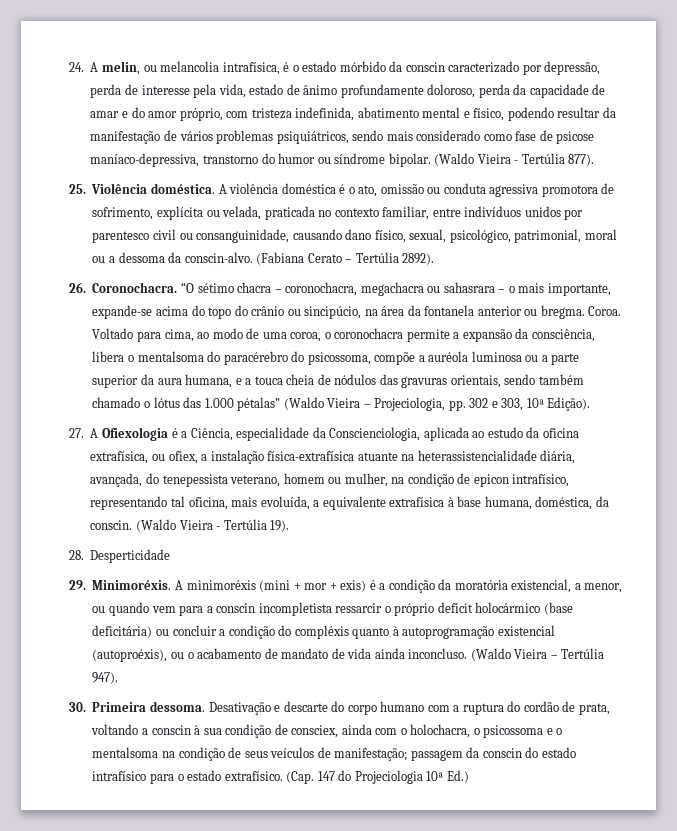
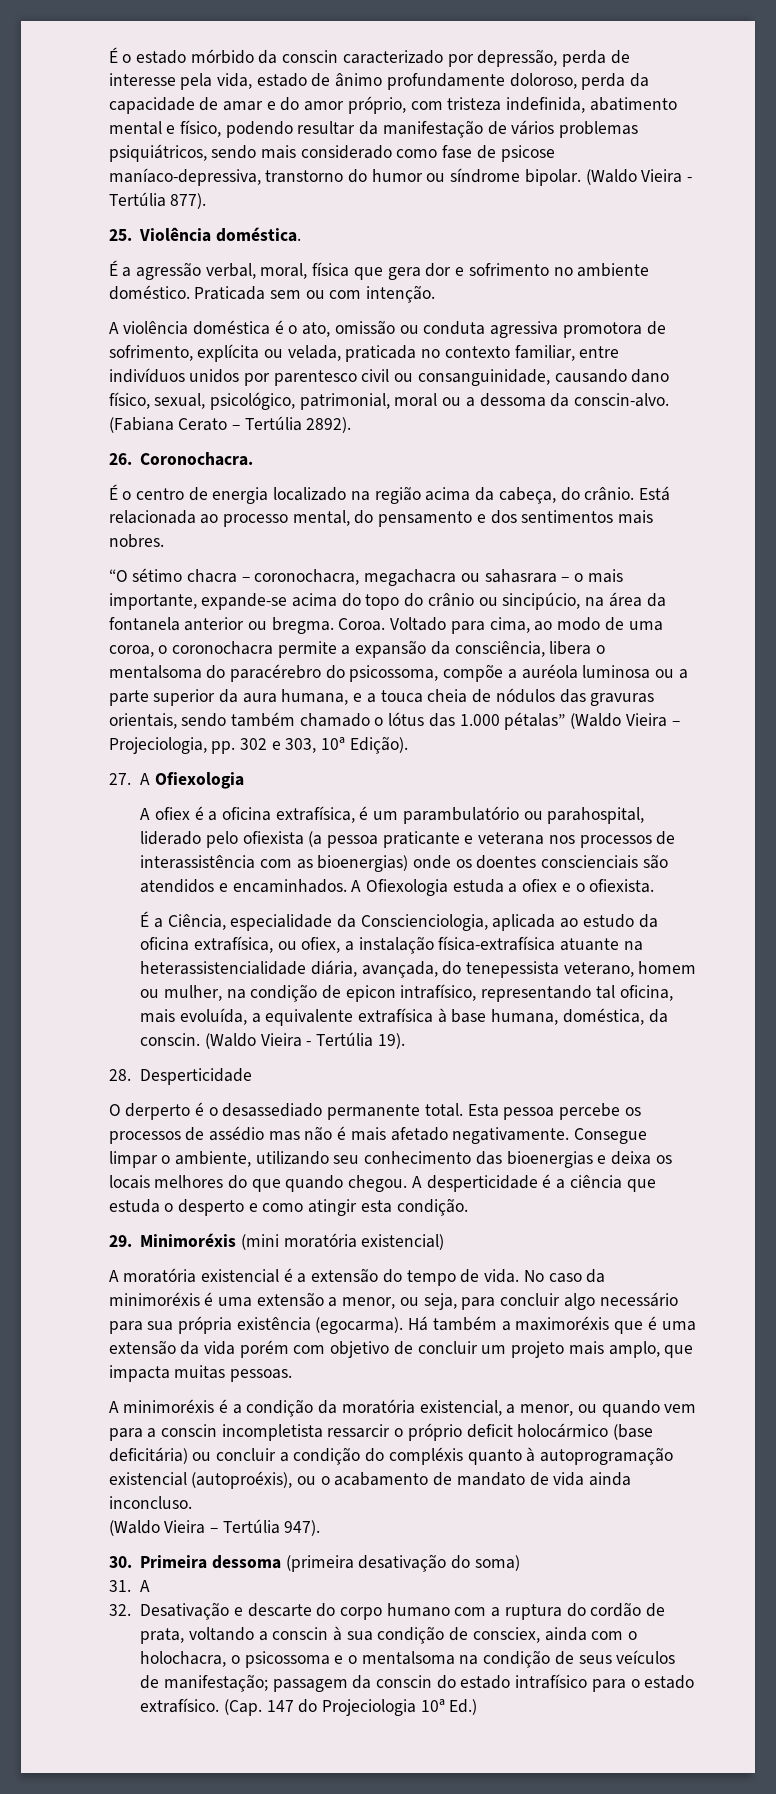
- 24. A melin, ou melancolia intrafísica, é o estado mórbido da conscin caracterizado por depressão, perda de interesse pela vida, estado de ânimo profundamente doloroso, perda da capacidade de amar e do amor próprio, com tristeza indefinida, abatimento mental e físico, podendo resultar da manifestação de vários problemas psiquiátricos, sendo mais considerado como fase de psicose maníaco-depressiva, transtorno do humor ou síndrome bipolar.
+ É o estado mórbido da conscin caracterizado por depressão, perda de interesse pela vida, estado de ânimo profundamente doloroso, perda da capacidade de amar e do amor próprio, com tristeza indefinida, abatimento mental e físico, podendo resultar da manifestação de vários problemas psiquiátricos, sendo mais considerado como fase de psicose maníaco-depressiva, transtorno do humor ou síndrome bipolar.
- 25. Violência doméstica. A violência doméstica é o ato, omissão ou conduta agressiva promotora de sofrimento, explícita ou velada, praticada no contexto familiar, entre indivíduos unidos por parentesco civil ou consanguinidade, causando dano físico, sexual, psicológico, patrimonial, moral ou a dessoma da conscin-alvo.
+ 25. Violência doméstica.
+ É a agressão verbal, moral, física que gera dor e sofrimento no ambiente doméstico. Praticada sem ou com intenção.
+ A violência doméstica é o ato, omissão ou conduta agressiva promotora de sofrimento, explícita ou velada, praticada no contexto familiar, entre indivíduos unidos por parentesco civil ou consanguinidade, causando dano físico, sexual, psicológico, patrimonial, moral ou a dessoma da conscin-alvo.
- 26. Coronochacra. “O sétimo chacra – coronochacra, megachacra ou sahasrara – o mais importante, expande-se acima do topo do crânio ou sincipúcio, na área da fontanela anterior ou bregma.
+ 26. Coronochacra.
+ É o centro de energia localizado na região acima da cabeça, do crânio. Está relacionada ao processo mental, do pensamento e dos sentimentos mais nobres.
+ “O sétimo chacra – coronochacra, megachacra ou sahasrara – o mais importante, expande-se acima do topo do crânio ou sincipúcio, na área da fontanela anterior ou bregma.
- 27. A Ofiexologia é a Ciência, especialidade da Conscienciologia, aplicada ao estudo da oficina extrafísica, ou ofiex, a instalação física-extrafísica atuante na heterassistencialidade diária, avançada, do tenepessista veterano, homem ou mulher, na condição de epicon intrafísico, representando tal oficina, mais evoluída, a equivalente extrafísica à base humana, doméstica, da conscin.
+ 27. A Ofiexologia
+ A ofiex é a oficina extrafísica, é um parambulatório ou parahospital, liderado pelo ofiexista (a pessoa praticante e veterana nos processos de interassistência com as bioenergias) onde os doentes conscienciais são atendidos e encaminhados. A Ofiexologia estuda a ofiex e o ofiexista.
+ É a Ciência, especialidade da Conscienciologia, aplicada ao estudo da oficina extrafísica, ou ofiex, a instalação física-extrafísica atuante na heterassistencialidade diária, avançada, do tenepessista veterano, homem ou mulher, na condição de epicon intrafísico, representando tal oficina, mais evoluída, a equivalente extrafísica à base humana, doméstica, da conscin.
- 29. Minimoréxis. A minimoréxis (mini + mor + exis) é a condição da moratória existencial, a menor, ou quando vem para a conscin incompletista ressarcir o próprio deficit holocármico (base deficitária) ou concluir a condição do compléxis quanto à autoprogramação existencial (autoproéxis), ou o acabamento de mandato de vida ainda inconcluso. (Waldo Vieira – Tertúlia 947).
+ O derperto é o desassediado permanente total. Esta pessoa percebe os processos de assédio mas não é mais afetado negativamente. Consegue limpar o ambiente, utilizando seu conhecimento das bioenergias e deixa os locais melhores do que quando chegou. A desperticidade é a ciência que estuda o desperto e como atingir esta condição.
+ 29. Minimoréxis (mini moratória existencial)
+ A moratória existencial é a extensão do tempo de vida. No caso da minimoréxis é uma extensão a menor, ou seja, para concluir algo necessário para sua própria existência (egocarma). Há também a maximoréxis que é uma extensão da vida porém com objetivo de concluir um projeto mais amplo, que impacta muitas pessoas.
+ A minimoréxis é a condição da moratória existencial, a menor, ou quando vem para a conscin incompletista ressarcir o próprio deficit holocármico (base deficitária) ou concluir a condição do compléxis quanto à autoprogramação existencial (autoproéxis), ou o acabamento de mandato de vida ainda inconcluso.
+ (Waldo Vieira – Tertúlia 947).
- 30. Primeira dessoma. Desativação e descarte do corpo humano com a ruptura do cordão de prata, voltando a conscin à sua condição de consciex, ainda com o holochacra, o psicossoma e o mentalsoma na condição de seus veículos de manifestação; passagem da conscin do estado intrafísico para o estado extrafísico.
+ 30. Primeira dessoma (primeira desativação do soma)
+ 31. A
+ 32. Desativação e descarte do corpo humano com a ruptura do cordão de prata, voltando a conscin à sua condição de consciex, ainda com o holochacra, o psicossoma e o mentalsoma na condição de seus veículos de manifestação; passagem da conscin do estado intrafísico para o estado extrafísico.

